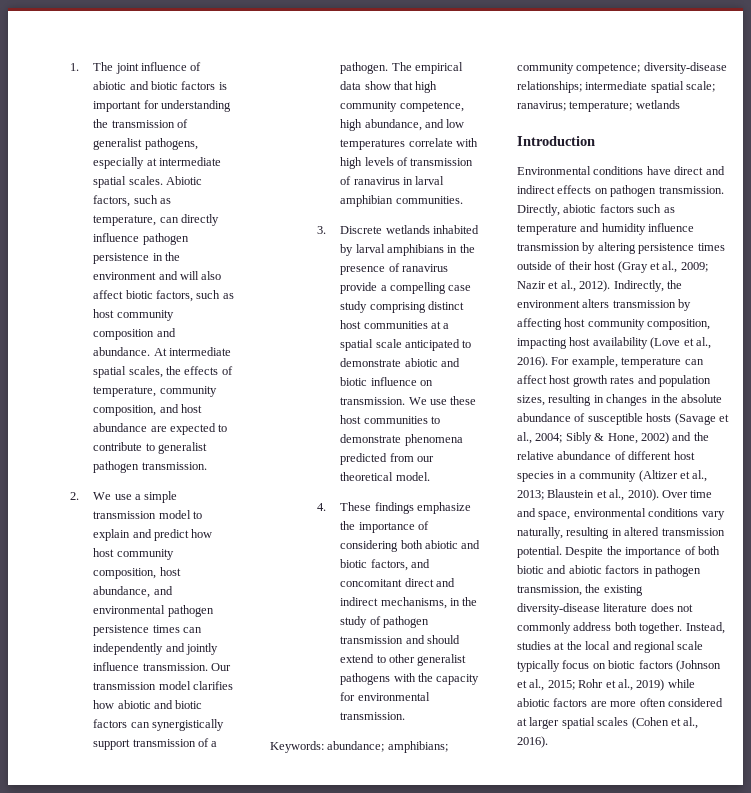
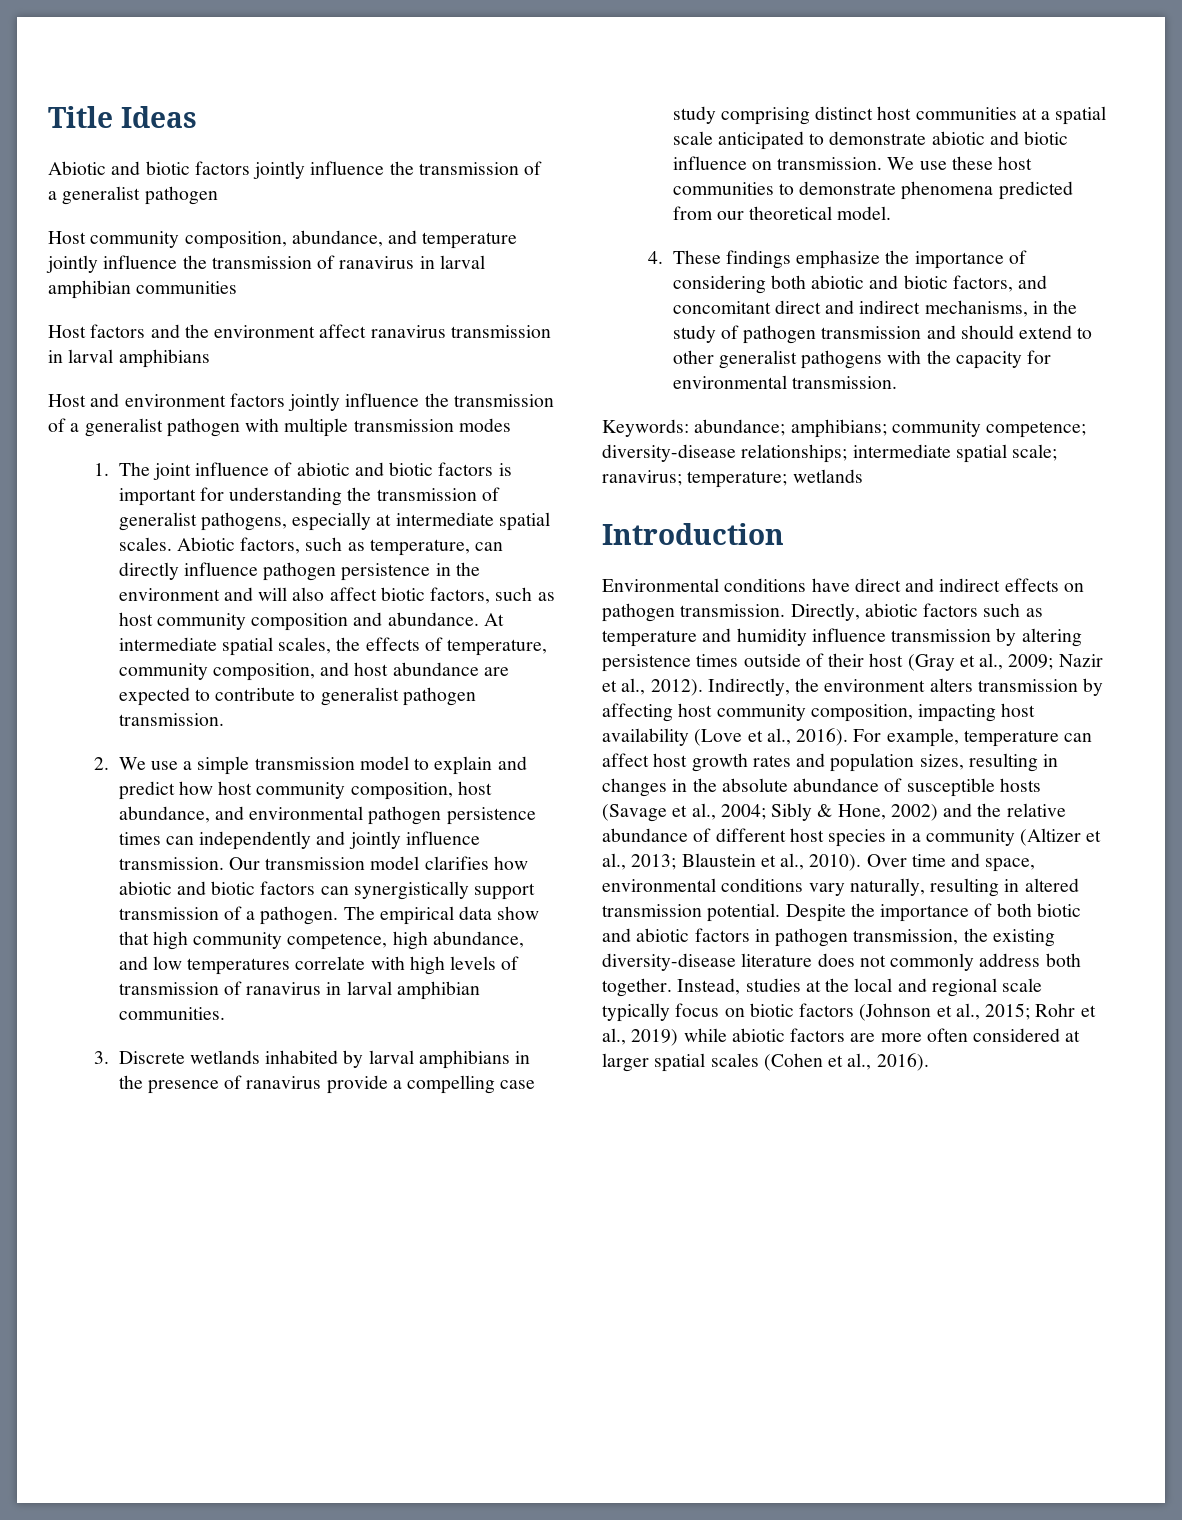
+ Title Ideas
+ Abiotic and biotic factors jointly influence the transmission of a generalist pathogen
+ Host community composition, abundance, and temperature jointly influence the transmission of ranavirus in larval amphibian communities
+ Host factors and the environment affect ranavirus transmission in larval amphibians
+ Host and environment factors jointly influence the transmission of a generalist pathogen with multiple transmission modes

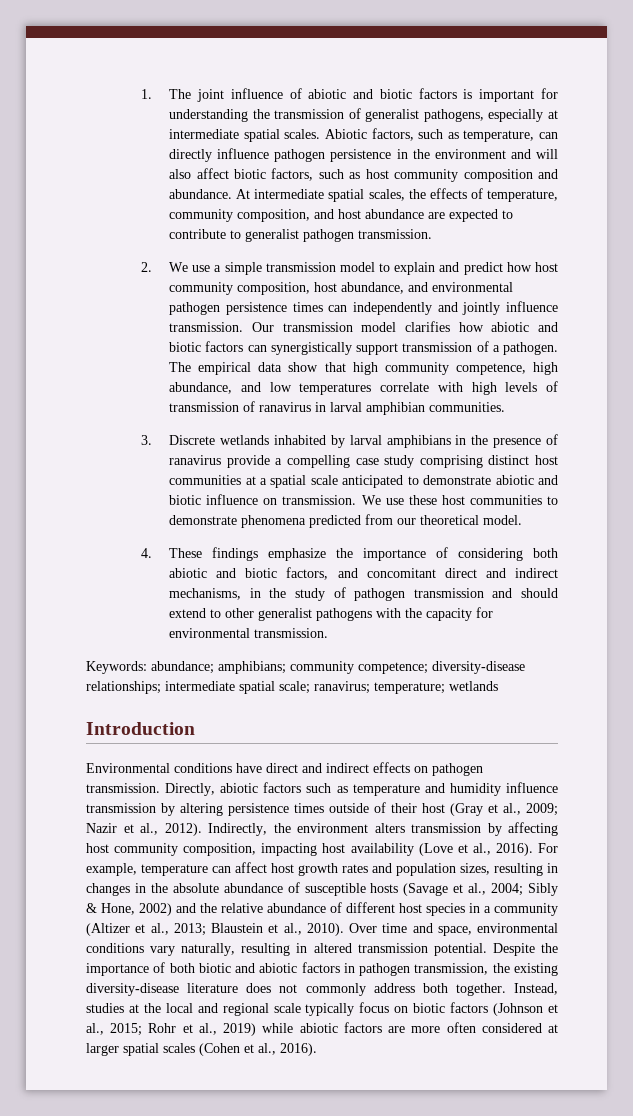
- Title Ideas
- Abiotic and biotic factors jointly influence the transmission of a generalist pathogen
- Host community composition, abundance, and temperature jointly influence the transmission of ranavirus in larval amphibian communities
- Host factors and the environment affect ranavirus transmission in larval amphibians
- Host and environment factors jointly influence the transmission of a generalist pathogen with multiple transmission modes

